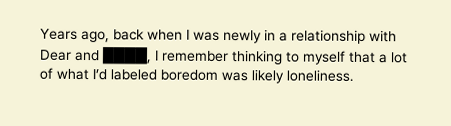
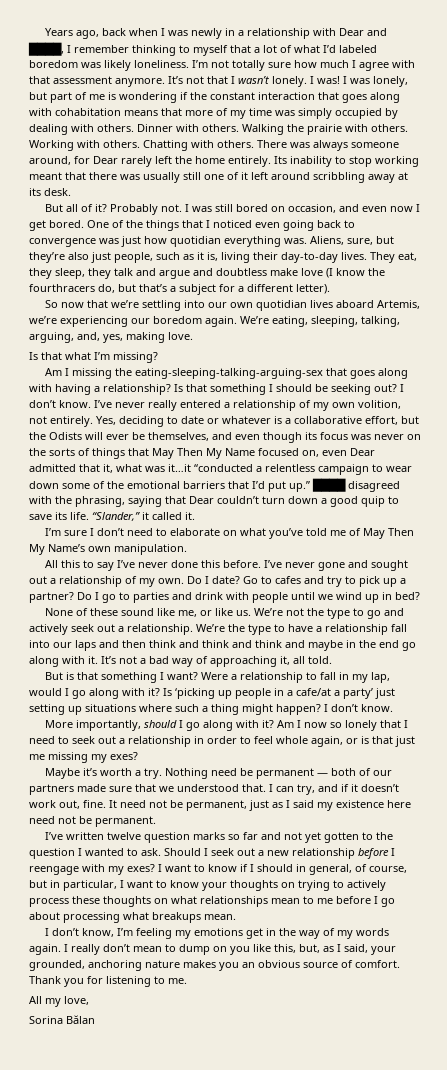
+ I’m not totally sure how much I agree with that assessment anymore. It’s not that I wasn’t lonely. I was! I was lonely, but part of me is wondering if the constant interaction that goes along with cohabitation means that more of my time was simply occupied by dealing with others. Dinner with others. Walking the prairie with others. Working with others. Chatting with others. There was always someone around, for Dear rarely left the home entirely. Its inability to stop working meant that there was usually still one of it left around scribbling away at its desk.
+ But all of it? Probably not. I was still bored on occasion, and even now I get bored. One of the things that I noticed even going back to convergence was just how quotidian everything was. Aliens, sure, but they’re also just people, such as it is, living their day-to-day lives. They eat, they sleep, they talk and argue and doubtless make love (I know the fourthracers do, but that’s a subject for a different letter).
+ So now that we’re settling into our own quotidian lives aboard Artemis, we’re experiencing our boredom again. We’re eating, sleeping, talking, arguing, and, yes, making love.
+ Is that what I’m missing?
+ Am I missing the eating-sleeping-talking-arguing-sex that goes along with having a relationship? Is that something I should be seeking out? I don’t know. I’ve never really entered a relationship of my own volition, not entirely. Yes, deciding to date or whatever is a collaborative effort, but the Odists will ever be themselves, and even though its focus was never on the sorts of things that May Then My Name focused on, even Dear admitted that it, what was it…it “conducted a relentless campaign to wear down some of the emotional barriers that I’d put up.” ████ disagreed with the phrasing, saying that Dear couldn’t turn down a good quip to save its life. “Slander,” it called it.
+ I’m sure I don’t need to elaborate on what you’ve told me of May Then My Name’s own manipulation.
+ All this to say I’ve never done this before. I’ve never gone and sought out a relationship of my own. Do I date? Go to cafes and try to pick up a partner? Do I go to parties and drink with people until we wind up in bed?
+ None of these sound like me, or like us. We’re not the type to go and actively seek out a relationship. We’re the type to have a relationship fall into our laps and then think and think and think and maybe in the end go along with it. It’s not a bad way of approaching it, all told.
+ But is that something I want? Were a relationship to fall in my lap, would I go along with it? Is ‘picking up people in a cafe/at a party’ just setting up situations where such a thing might happen? I don’t know.
+ More importantly, should I go along with it? Am I now so lonely that I need to seek out a relationship in order to feel whole again, or is that just me missing my exes?
+ Maybe it’s worth a try. Nothing need be permanent — both of our partners made sure that we understood that. I can try, and if it doesn’t work out, fine. It need not be permanent, just as I said my existence here need not be permanent.
+ I’ve written twelve question marks so far and not yet gotten to the question I wanted to ask. Should I seek out a new relationship before I reengage with my exes? I want to know if I should in general, of course, but in particular, I want to know your thoughts on trying to actively process these thoughts on what relationships mean to me before I go about processing what breakups mean.
+ I don’t know, I’m feeling my emotions get in the way of my words again. I really don’t mean to dump on you like this, but, as I said, your grounded, anchoring nature makes you an obvious source of comfort. Thank you for listening to me.
+ All my love,
+ Sorina Bălan

